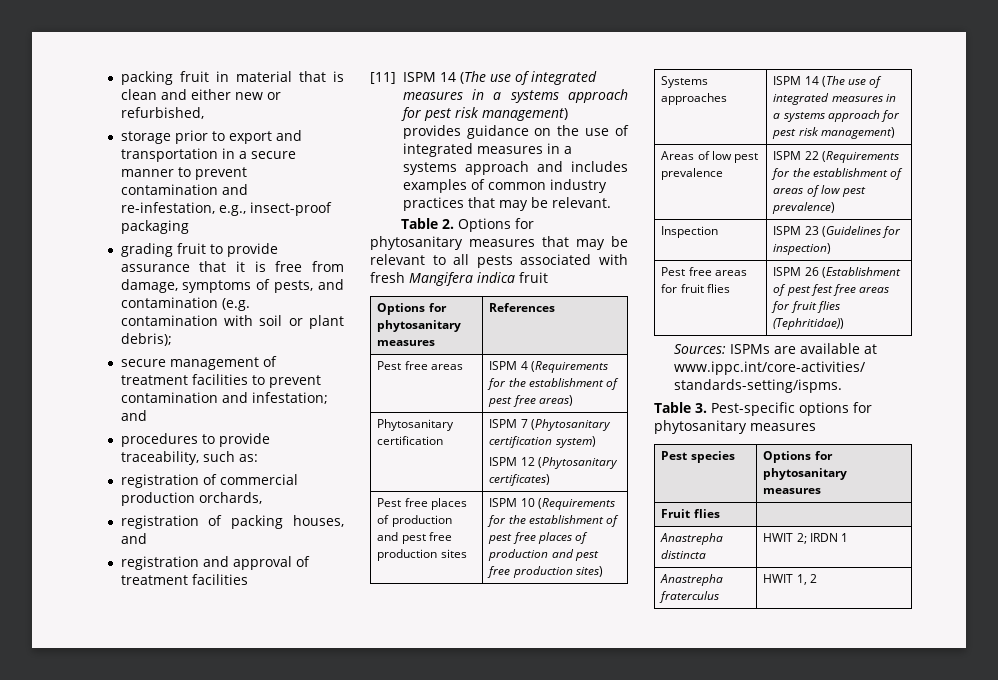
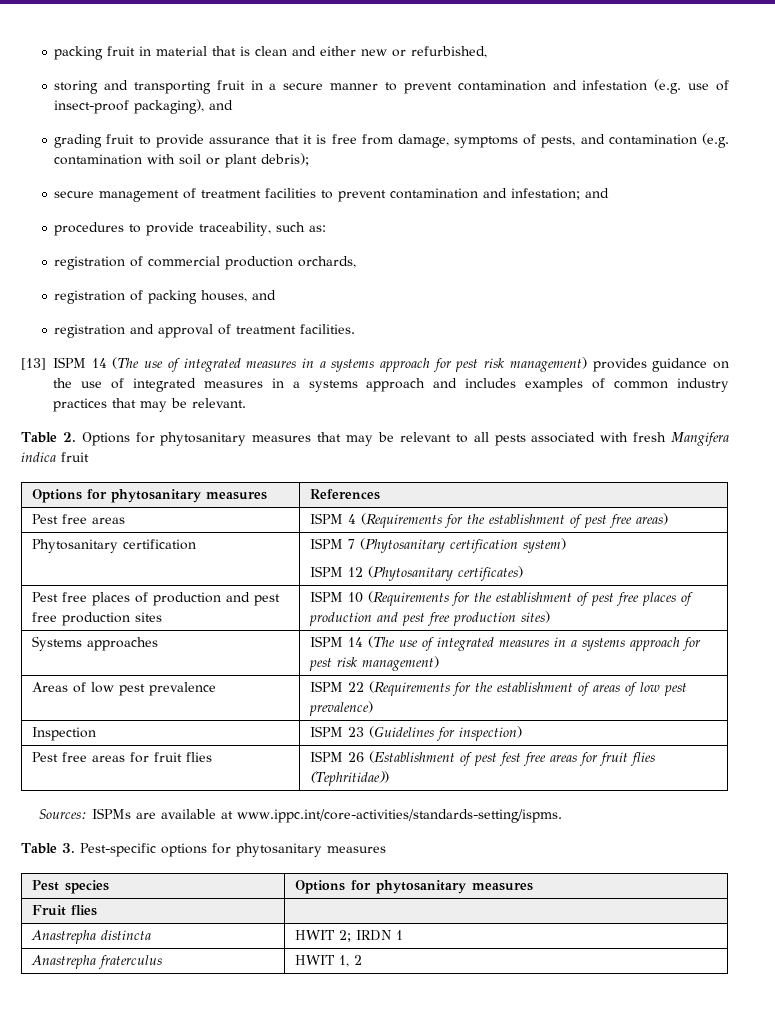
- storage prior to export and transportation in a secure manner to prevent contamination and re-infestation, e.g., insect-proof packaging
+ storing and transporting fruit in a secure manner to prevent contamination and infestation (e.g. use of insect-proof packaging), and
- registration and approval of treatment facilities
- [11] ISPM 14 (The use of integrated measures in a systems approach for pest risk management) provides guidance on the use of integrated measures in a systems approach and includes examples of common industry practices that may be relevant.
+ registration and approval of treatment facilities.
+ [13] ISPM 14 (The use of integrated measures in a systems approach for pest risk management) provides guidance on the use of integrated measures in a systems approach and includes examples of common industry practices that may be relevant.

